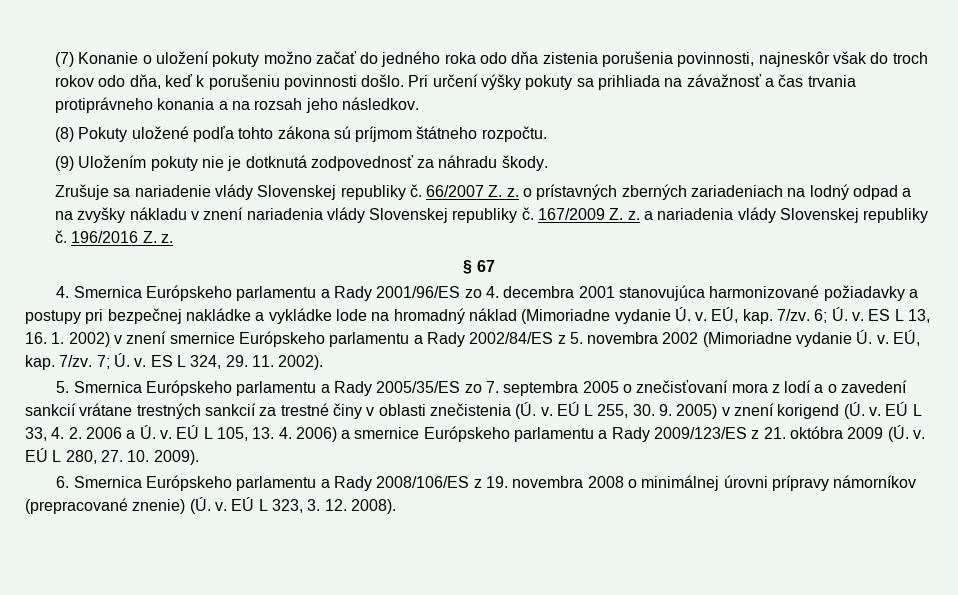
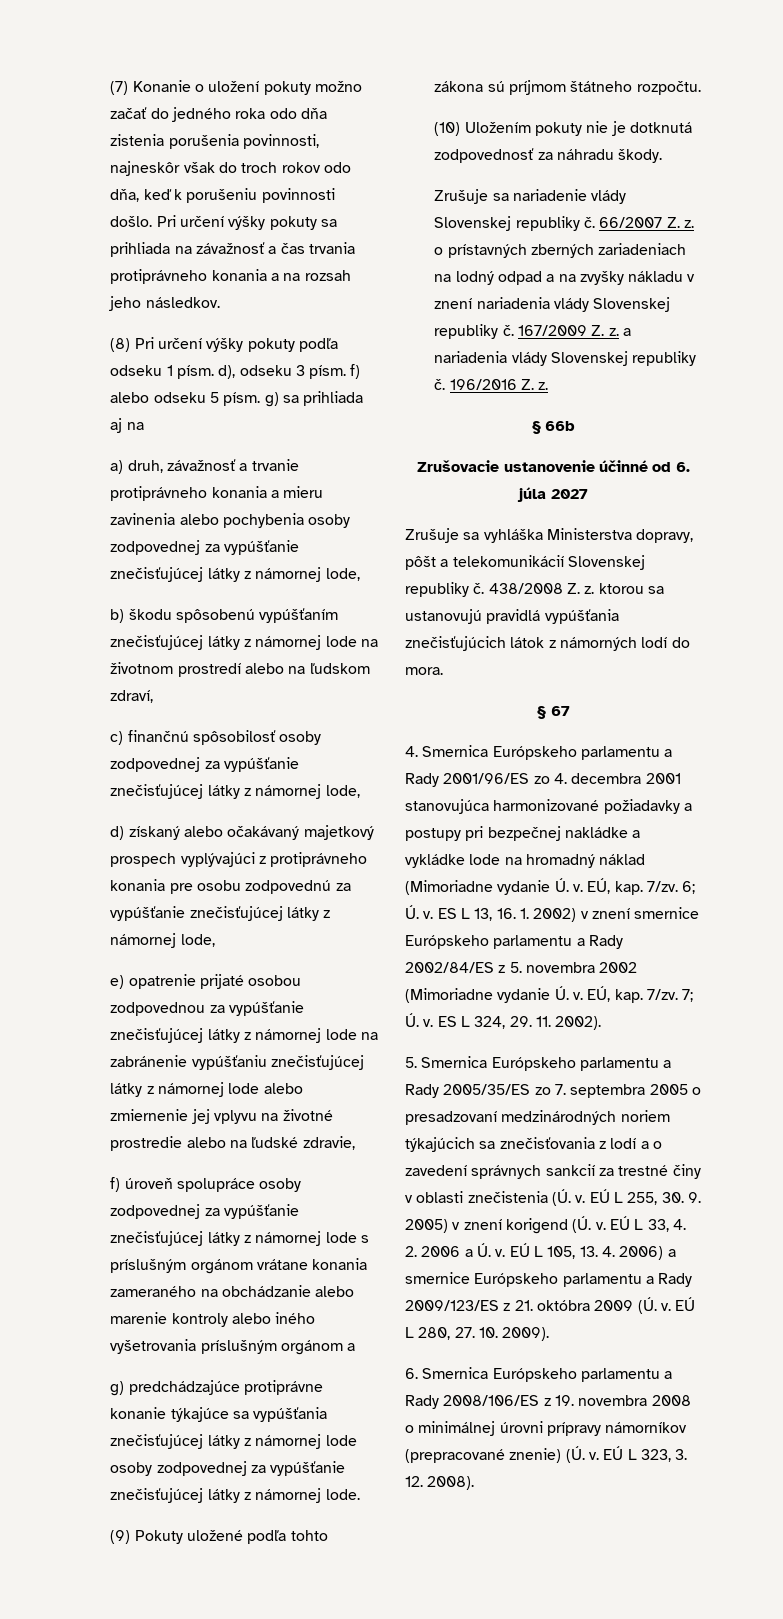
- (8) Pokuty uložené podľa tohto zákona sú príjmom štátneho rozpočtu.
+ (8) Pri určení výšky pokuty podľa odseku 1 písm. d), odseku 3 písm. f) alebo odseku 5 písm. g) sa prihliada aj na
+ a) druh, závažnosť a trvanie protiprávneho konania a mieru zavinenia alebo pochybenia osoby zodpovednej za vypúšťanie znečisťujúcej látky z námornej lode,
+ b) škodu spôsobenú vypúšťaním znečisťujúcej látky z námornej lode na životnom prostredí alebo na ľudskom zdraví,
+ c) finančnú spôsobilosť osoby zodpovednej za vypúšťanie znečisťujúcej látky z námornej lode,
+ d) získaný alebo očakávaný majetkový prospech vyplývajúci z protiprávneho konania pre osobu zodpovednú za vypúšťanie znečisťujúcej látky z námornej lode,
+ e) opatrenie prijaté osobou zodpovednou za vypúšťanie znečisťujúcej látky z námornej lode na zabránenie vypúšťaniu znečisťujúcej látky z námornej lode alebo zmiernenie jej vplyvu na životné prostredie alebo na ľudské zdravie,
+ f) úroveň spolupráce osoby zodpovednej za vypúšťanie znečisťujúcej látky z námornej lode s príslušným orgánom vrátane konania zameraného na obchádzanie alebo marenie kontroly alebo iného vyšetrovania príslušným orgánom a
+ g) predchádzajúce protiprávne konanie týkajúce sa vypúšťania znečisťujúcej látky z námornej lode osoby zodpovednej za vypúšťanie znečisťujúcej látky z námornej lode.
+ (9) Pokuty uložené podľa tohto zákona sú príjmom štátneho rozpočtu.
- (9) Uložením pokuty nie je dotknutá zodpovednosť za náhradu škody.
+ (10) Uložením pokuty nie je dotknutá zodpovednosť za náhradu škody.
+ § 66b
+ Zrušovacie ustanovenie účinné od 6. júla 2027
+ Zrušuje sa vyhláška Ministerstva dopravy, pôšt a telekomunikácií Slovenskej republiky č. 438/2008 Z. z. ktorou sa ustanovujú pravidlá vypúšťania znečisťujúcich látok z námorných lodí do mora.
- 5. Smernica Európskeho parlamentu a Rady 2005/35/ES zo 7. septembra 2005 o znečisťovaní mora z lodí a o zavedení sankcií vrátane trestných sankcií za trestné činy v oblasti znečistenia (Ú. v.
+ 5. Smernica Európskeho parlamentu a Rady 2005/35/ES zo 7. septembra 2005 o presadzovaní medzinárodných noriem týkajúcich sa znečisťovania z lodí a o zavedení správnych sankcií za trestné činy v oblasti znečistenia (Ú. v.

